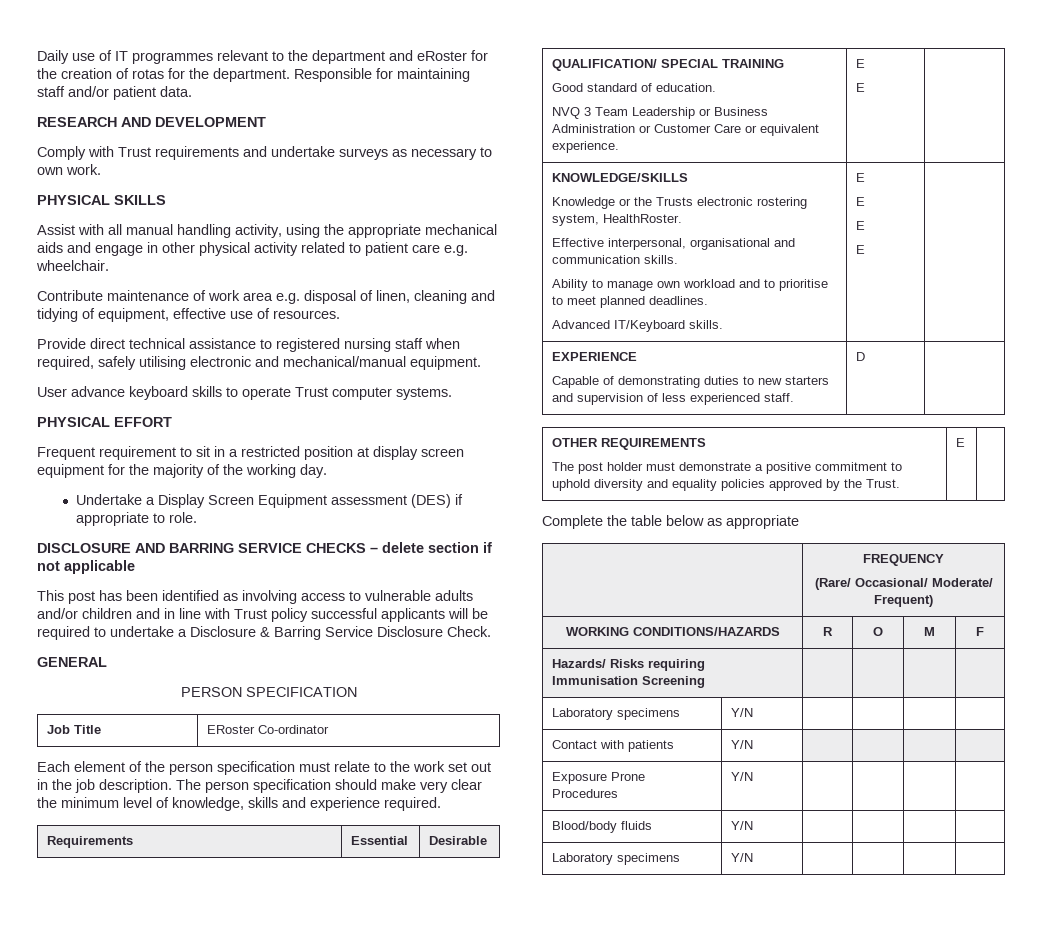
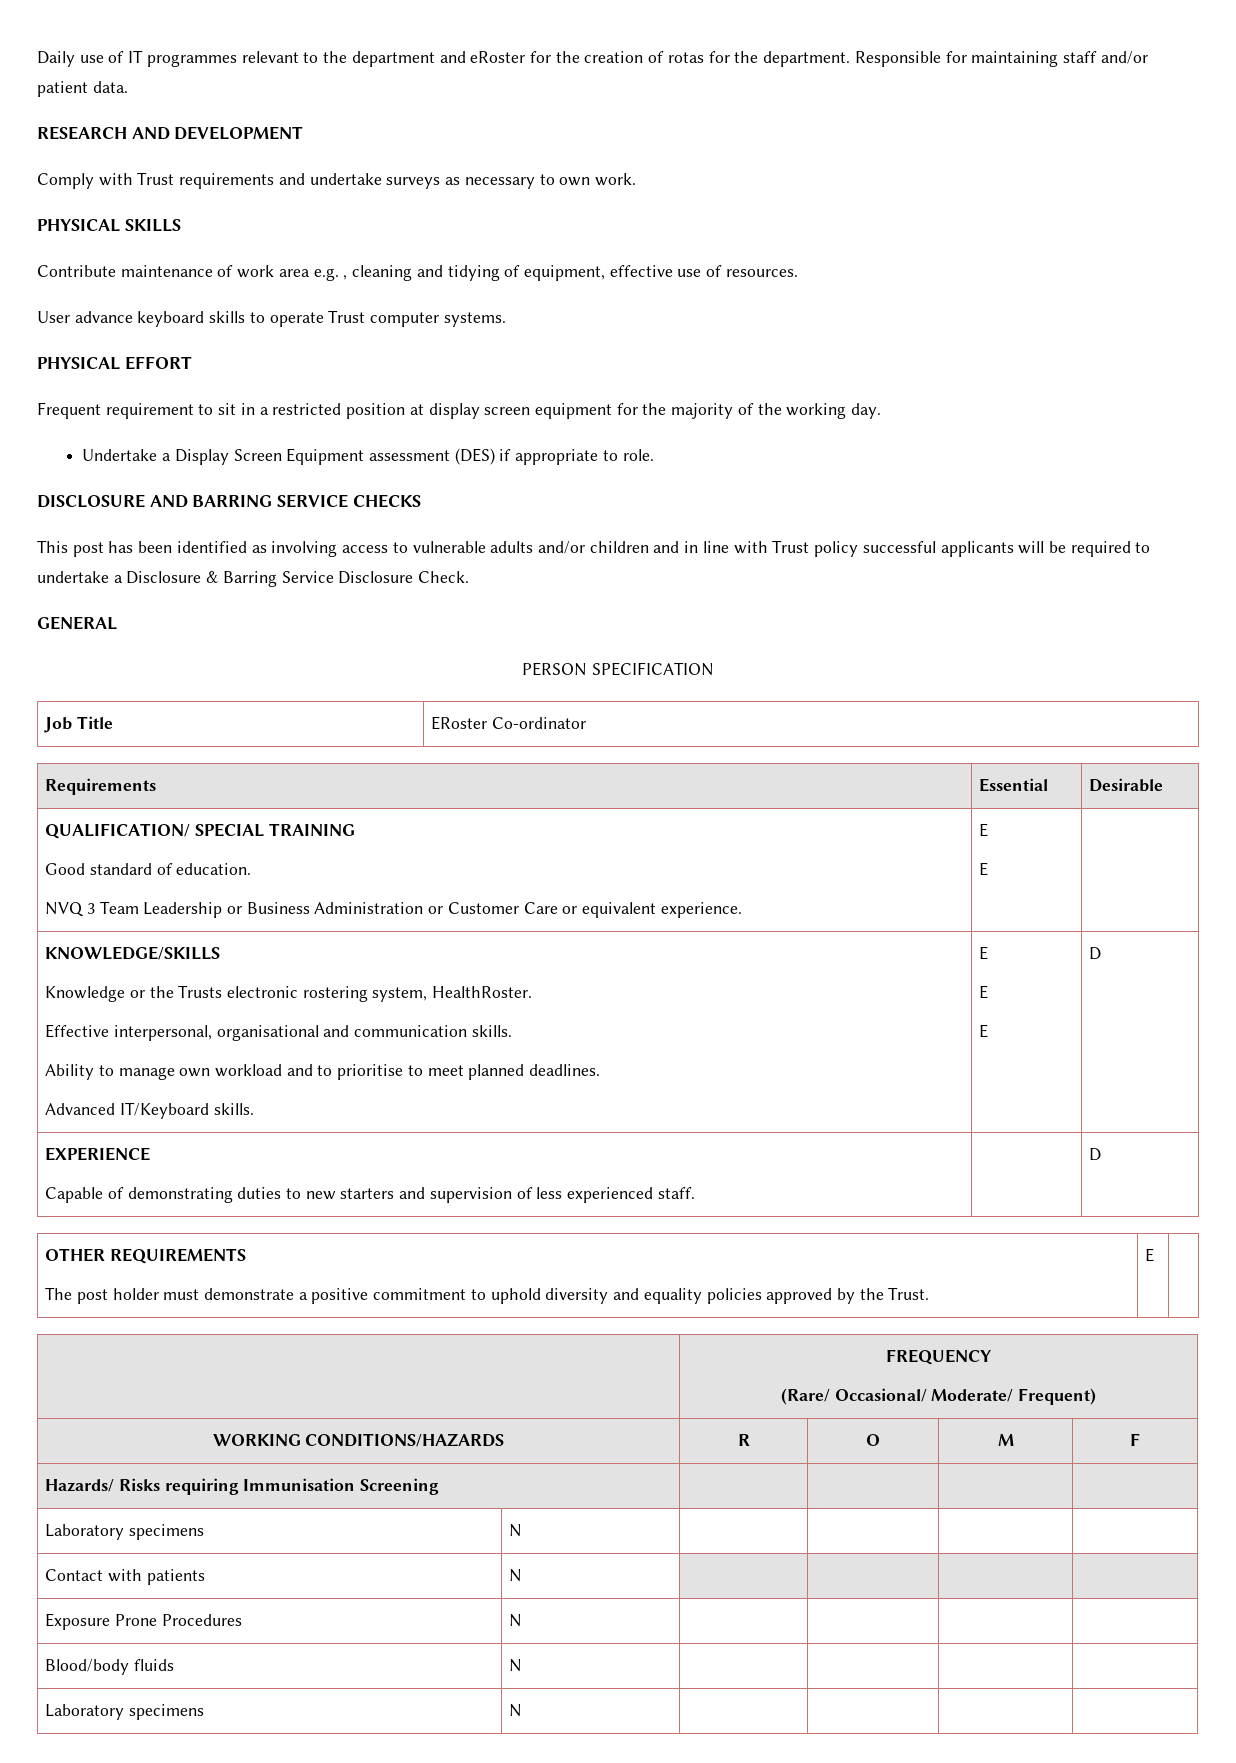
- Assist with all manual handling activity, using the appropriate mechanical aids and engage in other physical activity related to patient care e.g. wheelchair.
- Contribute maintenance of work area e.g. disposal of linen, cleaning and tidying of equipment, effective use of resources.
+ Contribute maintenance of work area e.g. , cleaning and tidying of equipment, effective use of resources.
- Provide direct technical assistance to registered nursing staff when required, safely utilising electronic and mechanical/manual equipment.
- DISCLOSURE AND BARRING SERVICE CHECKS – delete section if not applicable
+ DISCLOSURE AND BARRING SERVICE CHECKS
- Each element of the person specification must relate to the work set out in the job description. The person specification should make very clear the minimum level of knowledge, skills and experience required.
  KNOWLEDGE/SKILLS
  Knowledge or the Trusts electronic rostering system, HealthRoster.
  Effective interpersonal, organisational and communication skills.
  Ability to manage own workload and to prioritise to meet planned deadlines.
  Advanced IT/Keyboard skills. | E
  E
- E
- E |
+ E | D
  EXPERIENCE
- Capable of demonstrating duties to new starters and supervision of less experienced staff. | D |
+ Capable of demonstrating duties to new starters and supervision of less experienced staff. | | D
- Complete the table below as appropriate
  Hazards/ Risks requiring Immunisation Screening | | | |
- Laboratory specimens | Y/N | | | |
+ Laboratory specimens | N | | | |
- Contact with patients | Y/N | | | |
+ Contact with patients | N | | | |
- Exposure Prone Procedures | Y/N | | | |
+ Exposure Prone Procedures | N | | | |
- Blood/body fluids | Y/N | | | |
- Laboratory specimens | Y/N | | | |
+ Blood/body fluids | N | | | |
+ Laboratory specimens | N | | | |

